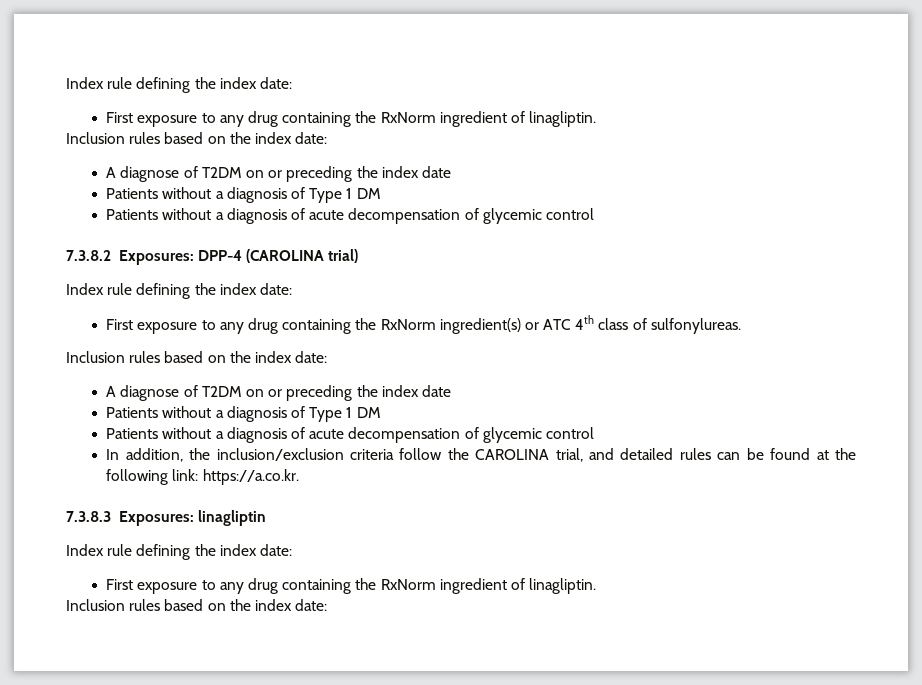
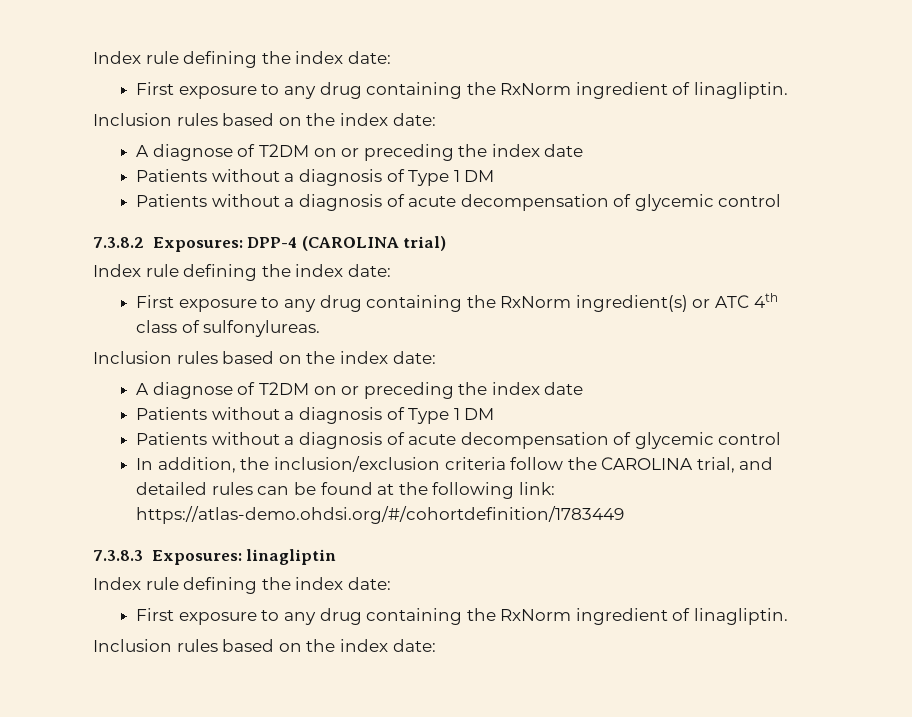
- In addition, the inclusion/exclusion criteria follow the CAROLINA trial, and detailed rules can be found at the following link: https://a.co.kr.
+ In addition, the inclusion/exclusion criteria follow the CAROLINA trial, and detailed rules can be found at the following link: https://atlas-demo.ohdsi.org/#/cohortdefinition/1783449

